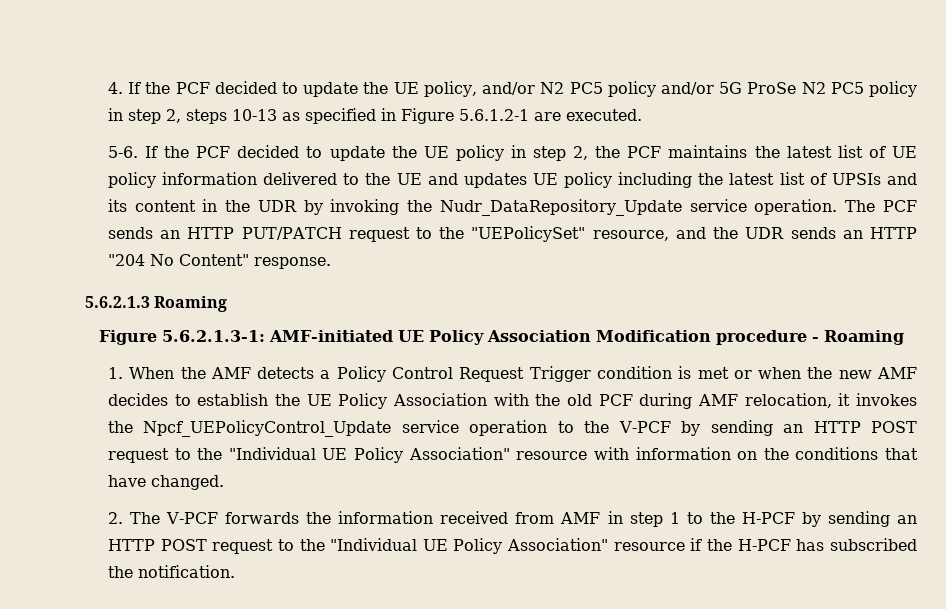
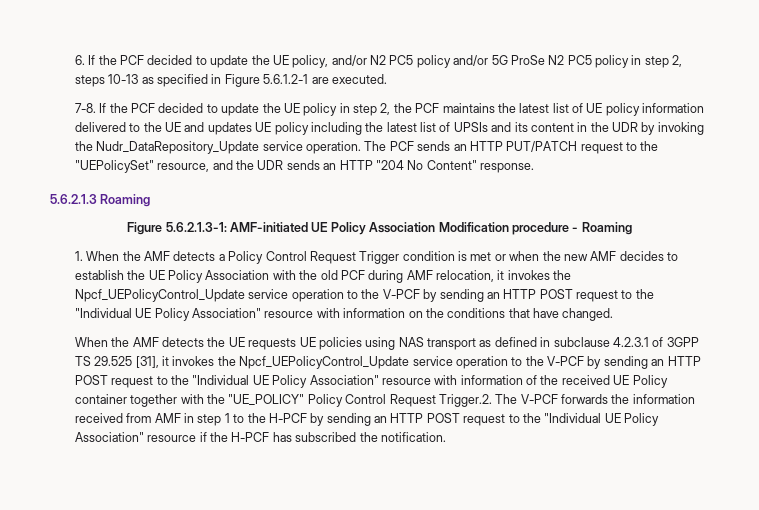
- 4. If the PCF decided to update the UE policy, and/or N2 PC5 policy and/or 5G ProSe N2 PC5 policy in step 2, steps 10-13 as specified in Figure 5.6.1.2-1 are executed.
+ 6. If the PCF decided to update the UE policy, and/or N2 PC5 policy and/or 5G ProSe N2 PC5 policy in step 2, steps 10-13 as specified in Figure 5.6.1.2-1 are executed.
- 5-6.
+ 7-8.
- 2. The V-PCF forwards the information received from AMF in step 1 to the H-PCF by sending an HTTP POST request to the "Individual UE Policy Association" resource if the H-PCF has subscribed the notification.
+ When the AMF detects the UE requests UE policies using NAS transport as defined in subclause 4.2.3.1 of 3GPP TS 29.525 [31], it invokes the Npcf_UEPolicyControl_Update service operation to the V-PCF by sending an HTTP POST request to the "Individual UE Policy Association" resource with information of the received UE Policy container together with the "UE_POLICY" Policy Control Request Trigger.2. The V-PCF forwards the information received from AMF in step 1 to the H-PCF by sending an HTTP POST request to the "Individual UE Policy Association" resource if the H-PCF has subscribed the notification.

